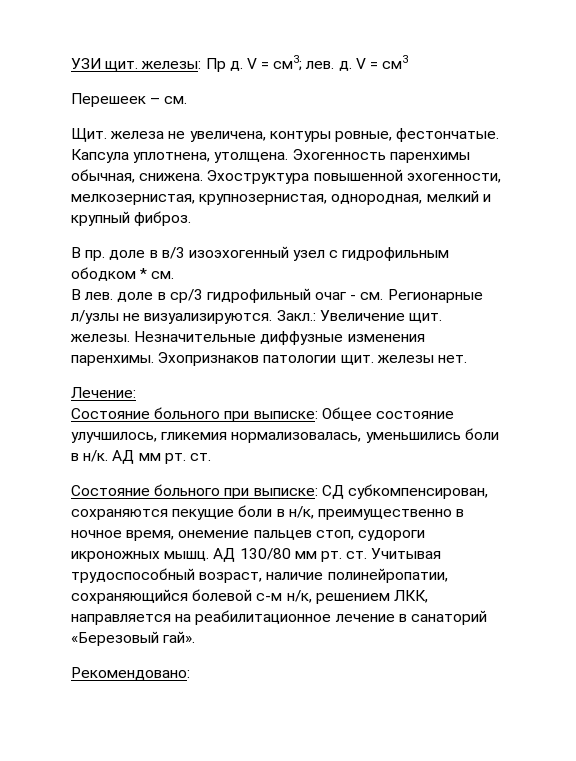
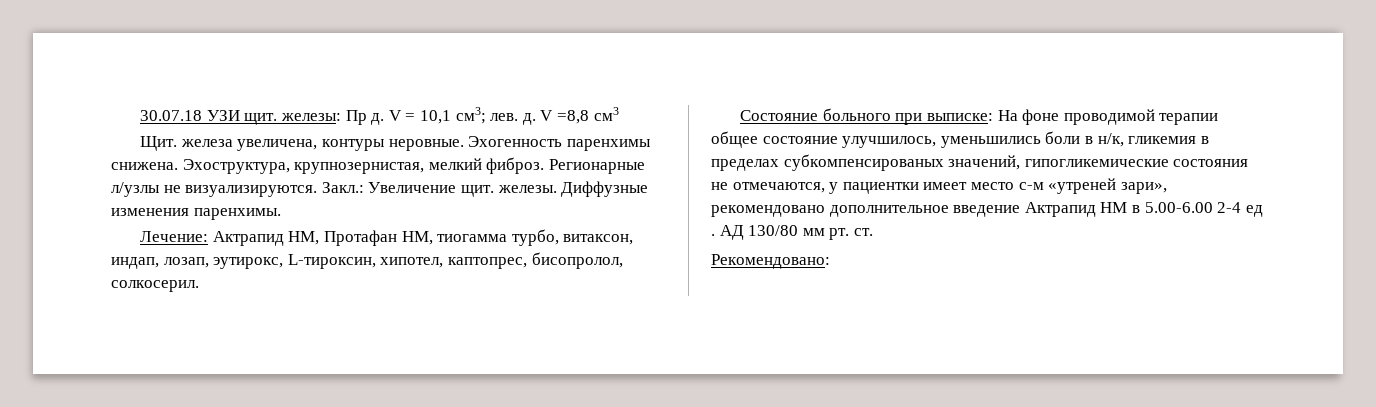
- УЗИ щит. железы: Пр д.
+ 30.07.18 УЗИ щит. железы: Пр д.
- V = см3; лев. д.
+ V = 10,1 см3; лев. д.
- V = см3
+ V =8,8 см3
- Перешеек – см.
- Щит. железа не увеличена, контуры ровные, фестончатые. Капсула уплотнена, утолщена. Эхогенность паренхимы обычная, снижена. Эхоструктура повышенной эхогенности, мелкозернистая, крупнозернистая, однородная, мелкий и крупный фиброз.
- В пр. доле в в/3 изоэхогенный узел с гидрофильным ободком * см.
- В лев. доле в ср/3 гидрофильный очаг - см. Регионарные л/узлы не визуализируются.
+ Щит. железа увеличена, контуры неровные. Эхогенность паренхимы снижена. Эхоструктура, крупнозернистая, мелкий фиброз. Регионарные л/узлы не визуализируются.
- Незначительные диффузные изменения паренхимы. Эхопризнаков патологии щит. железы нет.
- Лечение:
- Состояние больного при выписке: Общее состояние улучшилось, гликемия нормализовалась, уменьшились боли в н/к. АД мм рт. ст.
- Состояние больного при выписке: СД субкомпенсирован, сохраняются пекущие боли в н/к, преимущественно в ночное время, онемение пальцев стоп, судороги икроножных мышц.
+ Диффузные изменения паренхимы.
+ Лечение: Актрапид НМ, Протафан НМ, тиогамма турбо, витаксон, индап, лозап, эутирокс, L-тироксин, хипотел, каптопрес, бисопролол, солкосерил.
+ Состояние больного при выписке: На фоне проводимой терапии общее состояние улучшилось, уменьшились боли в н/к, гликемия в пределах субкомпенсированых значений, гипогликемические состояния не отмечаются, у пациентки имеет место с-м «утреней зари», рекомендовано дополнительное введение Актрапид НМ в 5.00-6.00 2-4 ед .
- АД 130/80 мм рт. ст. Учитывая трудоспособный возраст, наличие полинейропатии, сохраняющийся болевой с-м н/к, решением ЛКК, направляется на реабилитационное лечение в санаторий «Березовый гай».
+ АД 130/80 мм рт. ст.

